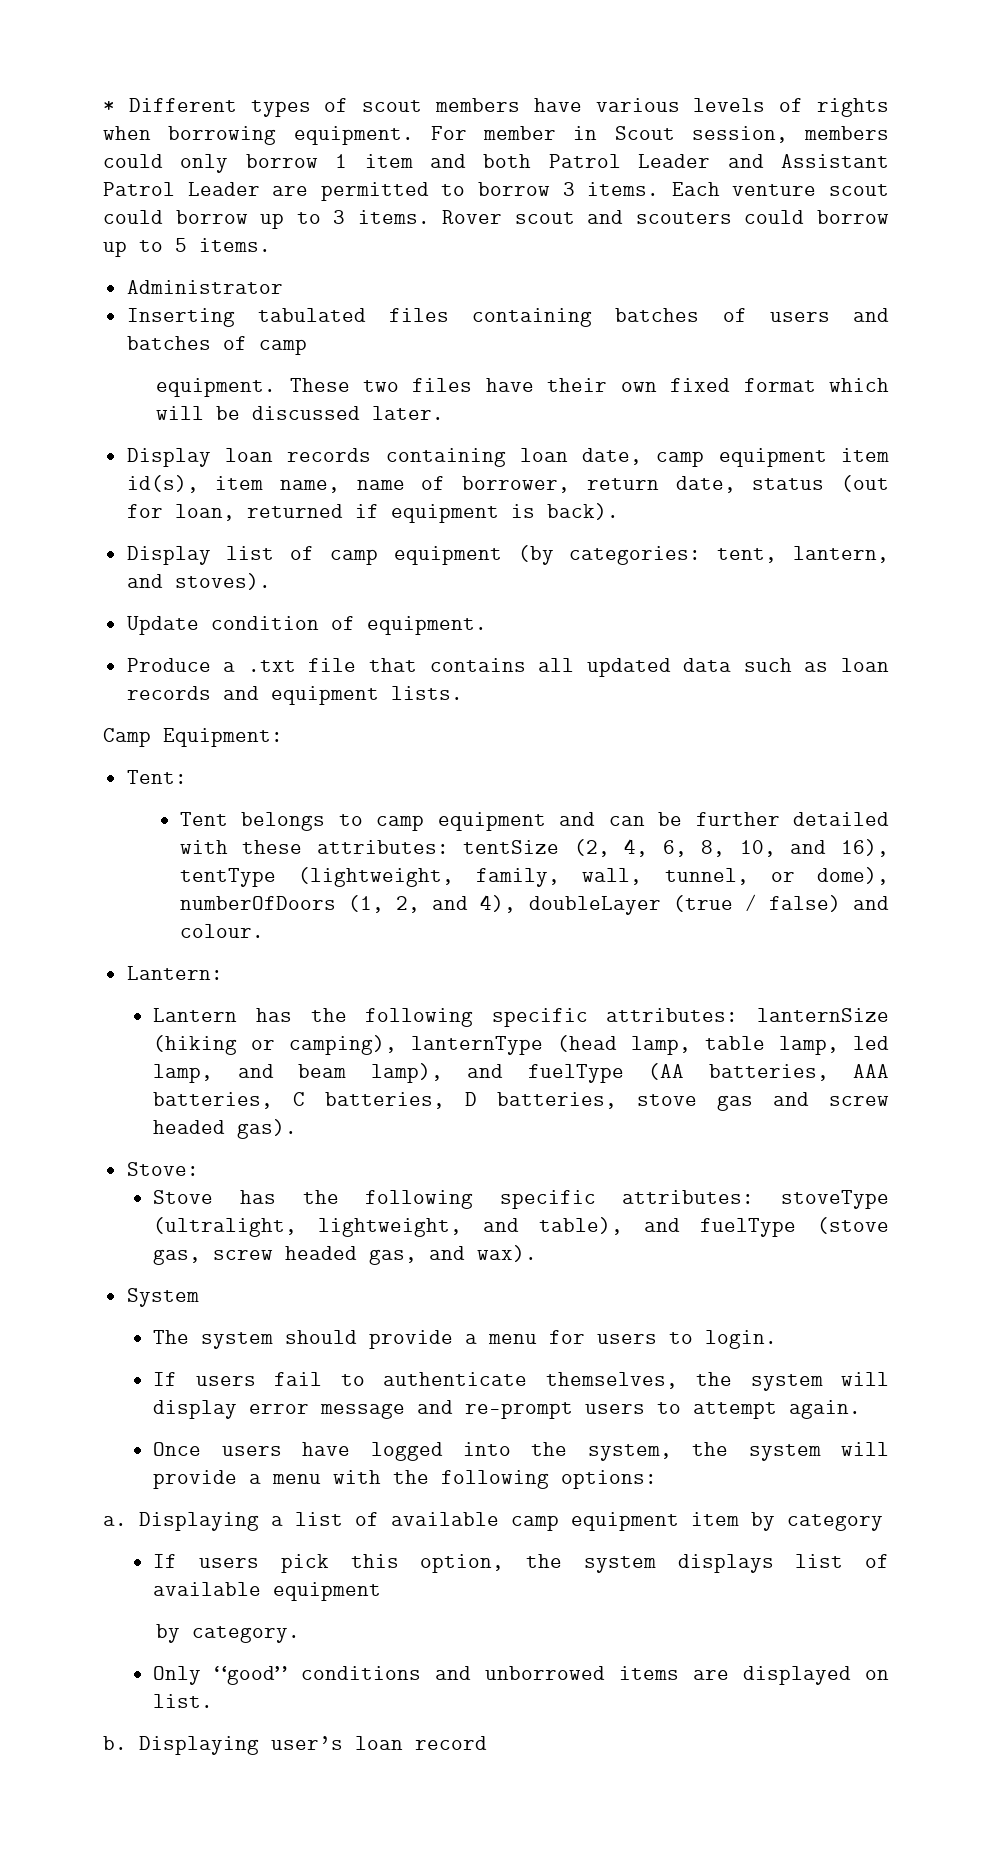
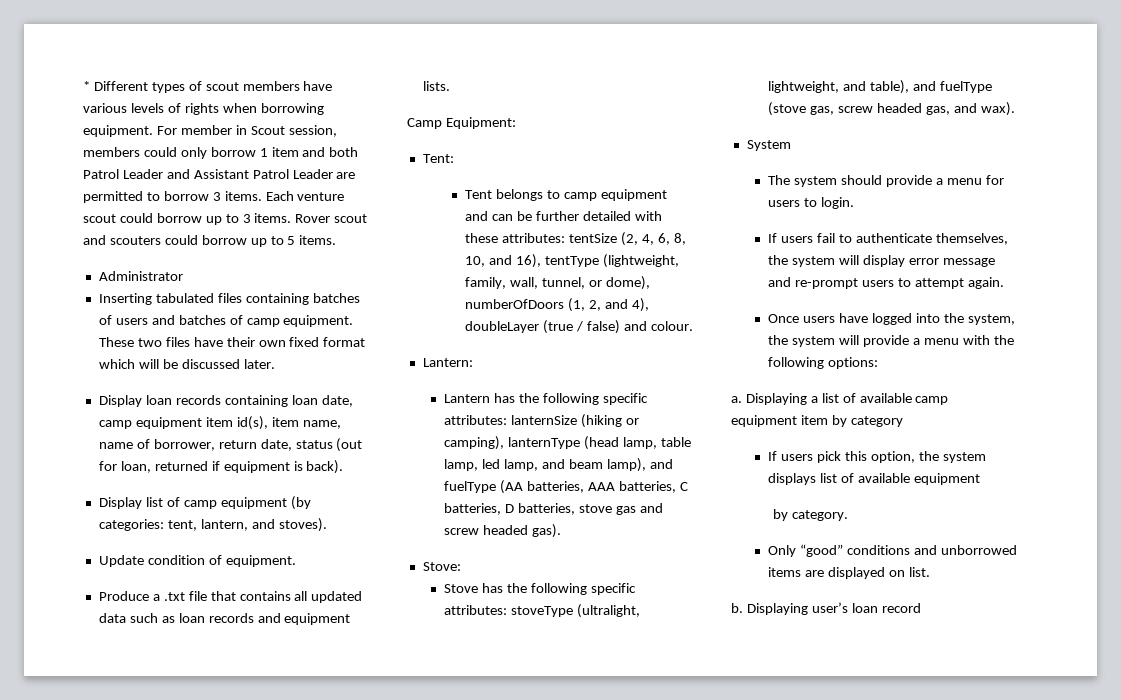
- Inserting tabulated files containing batches of users and batches of camp
- equipment.
+ Inserting tabulated files containing batches of users and batches of camp equipment.

